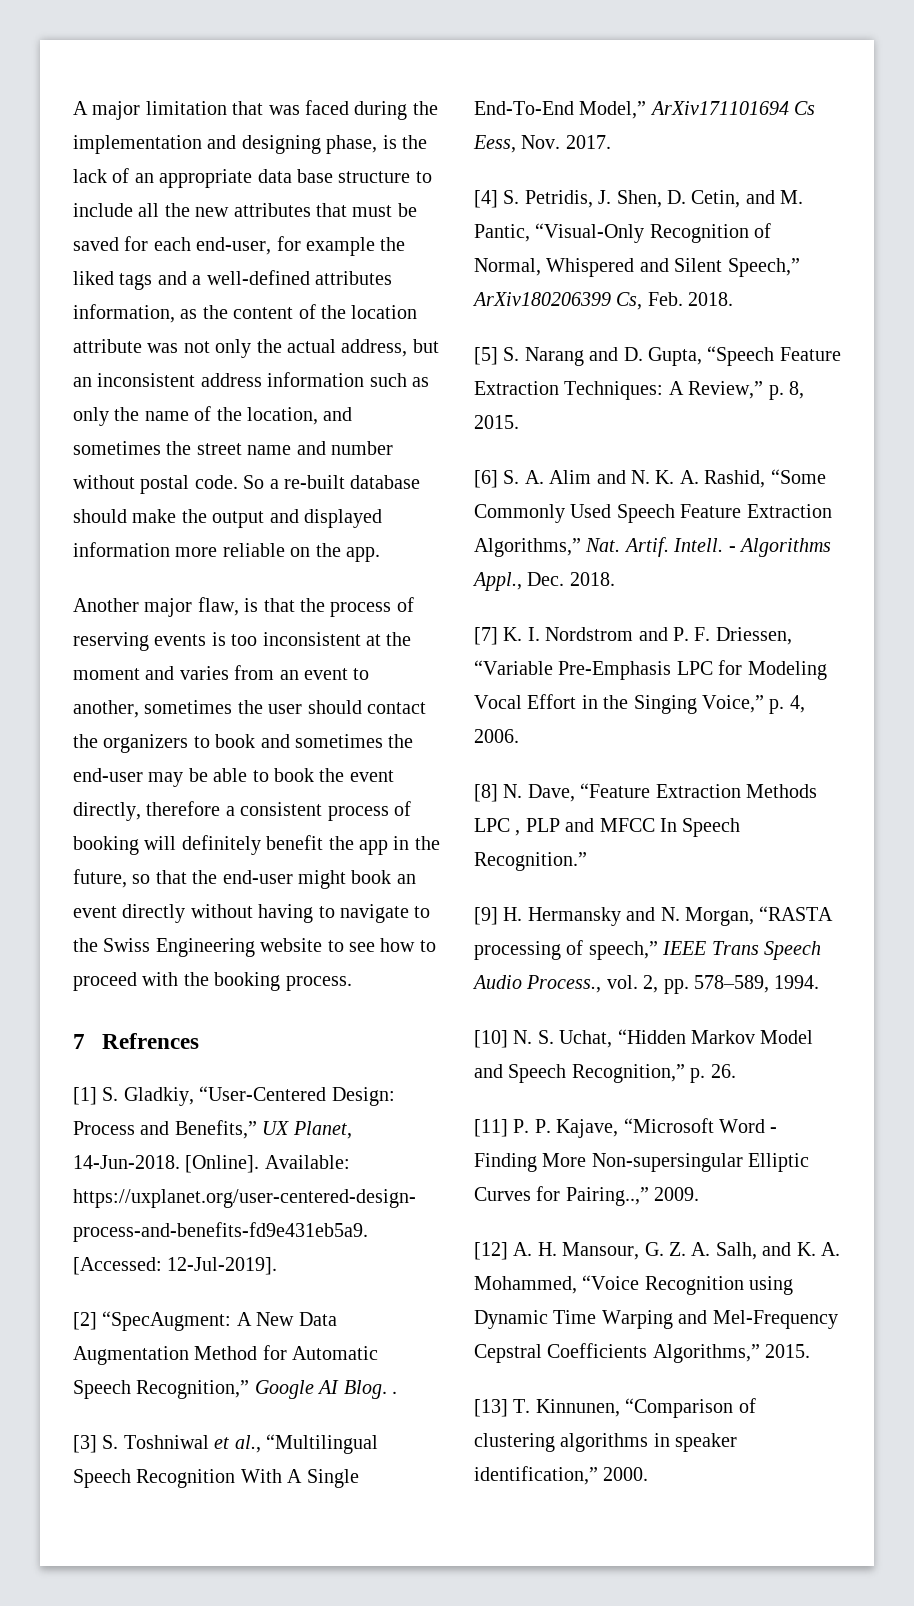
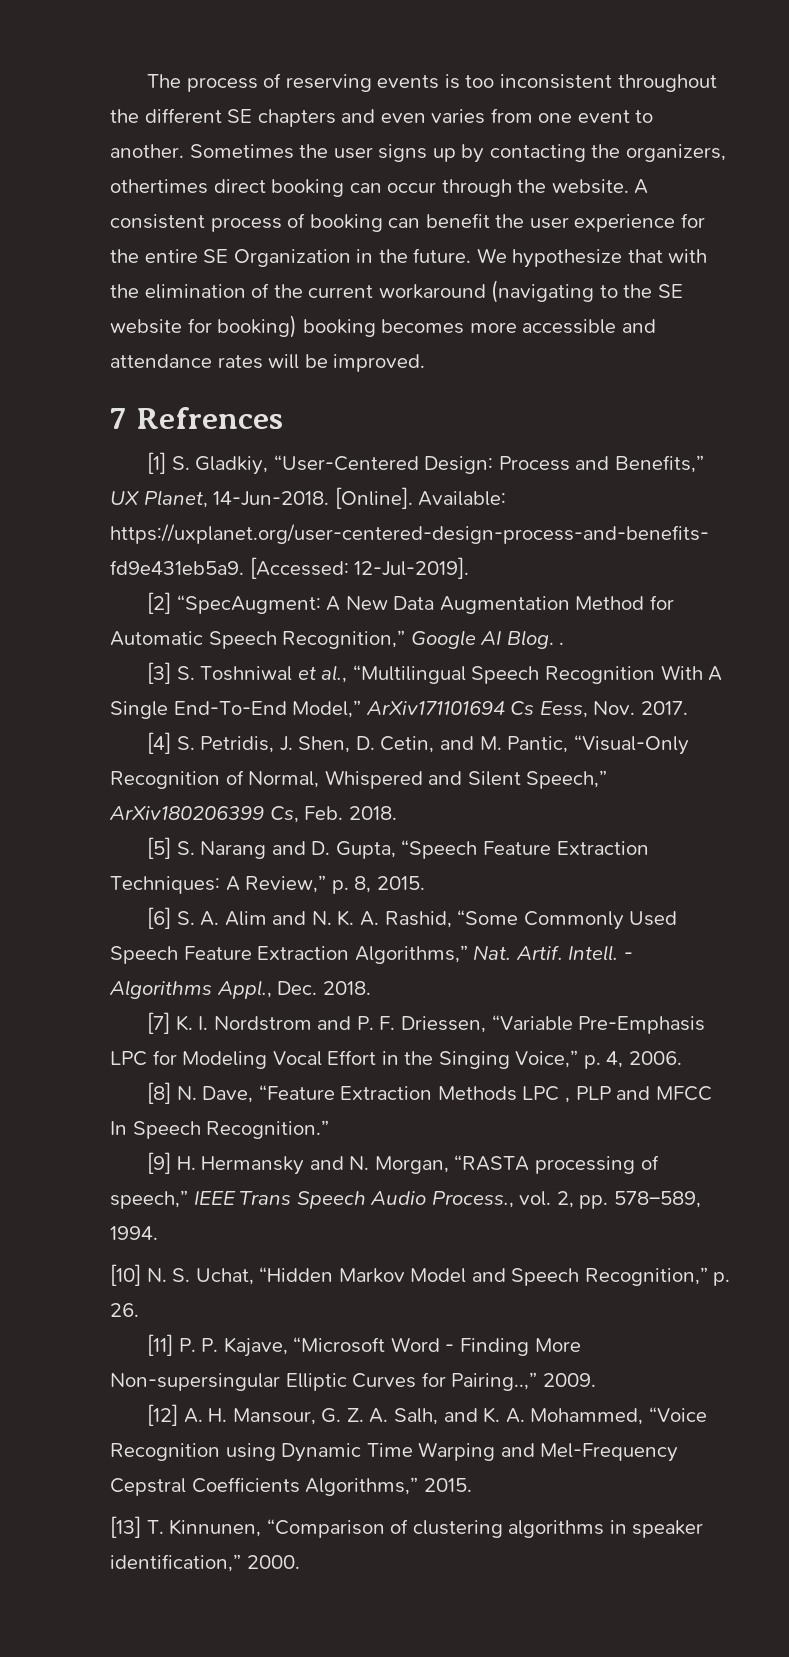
- A major limitation that was faced during the implementation and designing phase, is the lack of an appropriate data base structure to include all the new attributes that must be saved for each end-user, for example the liked tags and a well-defined attributes information, as the content of the location attribute was not only the actual address, but an inconsistent address information such as only the name of the location, and sometimes the street name and number without postal code. So a re-built database should make the output and displayed information more reliable on the app.
- Another major flaw, is that the process of reserving events is too inconsistent at the moment and varies from an event to another, sometimes the user should contact the organizers to book and sometimes the end-user may be able to book the event directly, therefore a consistent process of booking will definitely benefit the app in the future, so that the end-user might book an event directly without having to navigate to the Swiss Engineering website to see how to proceed with the booking process.
+ The process of reserving events is too inconsistent throughout the different SE chapters and even varies from one event to another. Sometimes the user signs up by contacting the organizers, othertimes direct booking can occur through the website. A consistent process of booking can benefit the user experience for the entire SE Organization in the future. We hypothesize that with the elimination of the current workaround (navigating to the SE website for booking) booking becomes more accessible and attendance rates will be improved.

